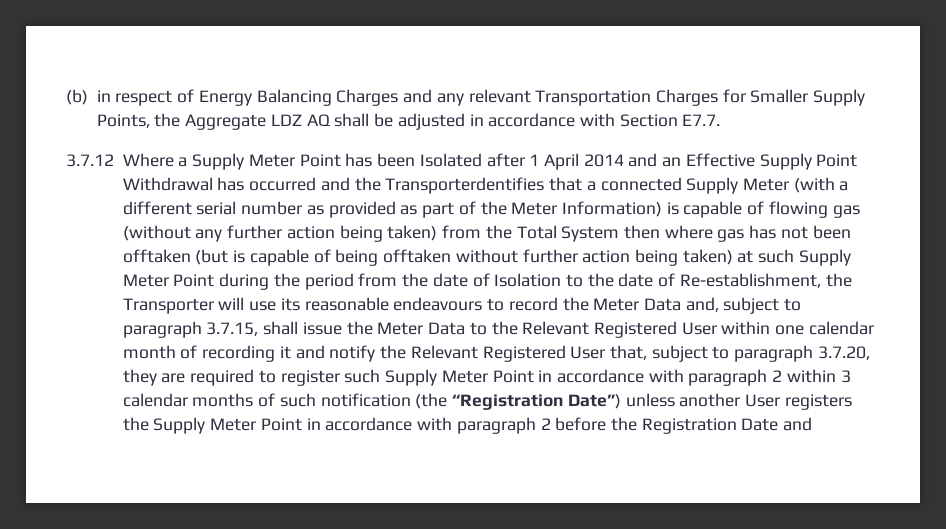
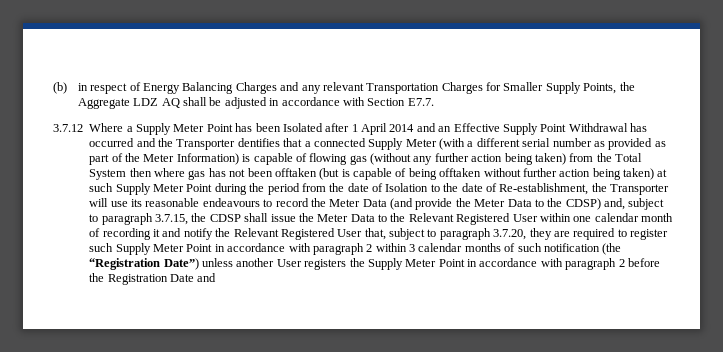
- 3.7.12 Where a Supply Meter Point has been Isolated after 1 April 2014 and an Effective Supply Point Withdrawal has occurred and the Transporterdentifies that a connected Supply Meter (with a different serial number as provided as part of the Meter Information) is capable of flowing gas (without any further action being taken) from the Total System then where gas has not been offtaken (but is capable of being offtaken without further action being taken) at such Supply Meter Point during the period from the date of Isolation to the date of Re-establishment, the Transporter will use its reasonable endeavours to record the Meter Data and, subject to paragraph 3.7.15, shall issue the Meter Data to the Relevant Registered User within one calendar month of recording it and notify the Relevant Registered User that, subject to paragraph 3.7.20, they are required to register such Supply Meter Point in accordance with paragraph 2 within 3 calendar months of such notification (the “Registration Date”) unless another User registers the Supply Meter Point in accordance with paragraph 2 before the Registration Date and
+ 3.7.12 Where a Supply Meter Point has been Isolated after 1 April 2014 and an Effective Supply Point Withdrawal has occurred and the Transporter dentifies that a connected Supply Meter (with a different serial number as provided as part of the Meter Information) is capable of flowing gas (without any further action being taken) from the Total System then where gas has not been offtaken (but is capable of being offtaken without further action being taken) at such Supply Meter Point during the period from the date of Isolation to the date of Re-establishment, the Transporter will use its reasonable endeavours to record the Meter Data (and provide the Meter Data to the CDSP) and, subject to paragraph 3.7.15, the CDSP shall issue the Meter Data to the Relevant Registered User within one calendar month of recording it and notify the Relevant Registered User that, subject to paragraph 3.7.20, they are required to register such Supply Meter Point in accordance with paragraph 2 within 3 calendar months of such notification (the “Registration Date”) unless another User registers the Supply Meter Point in accordance with paragraph 2 before the Registration Date and

